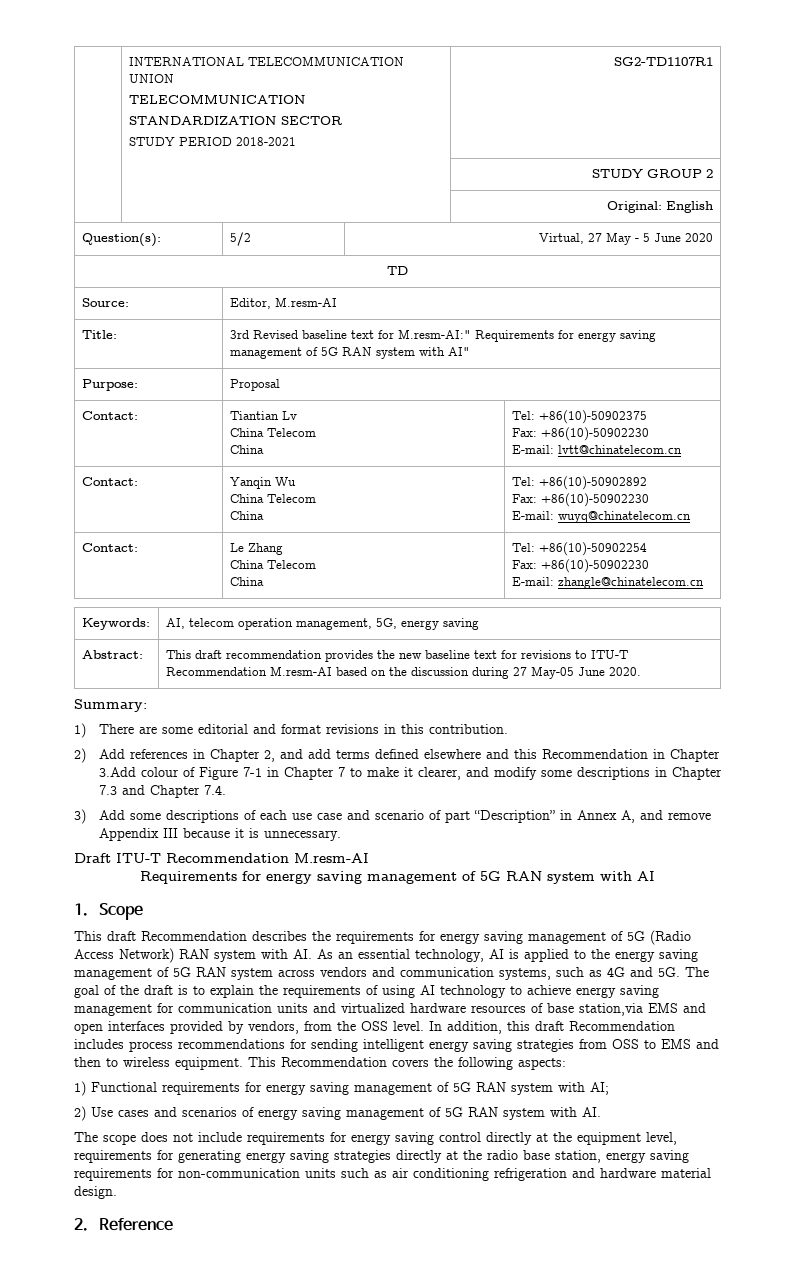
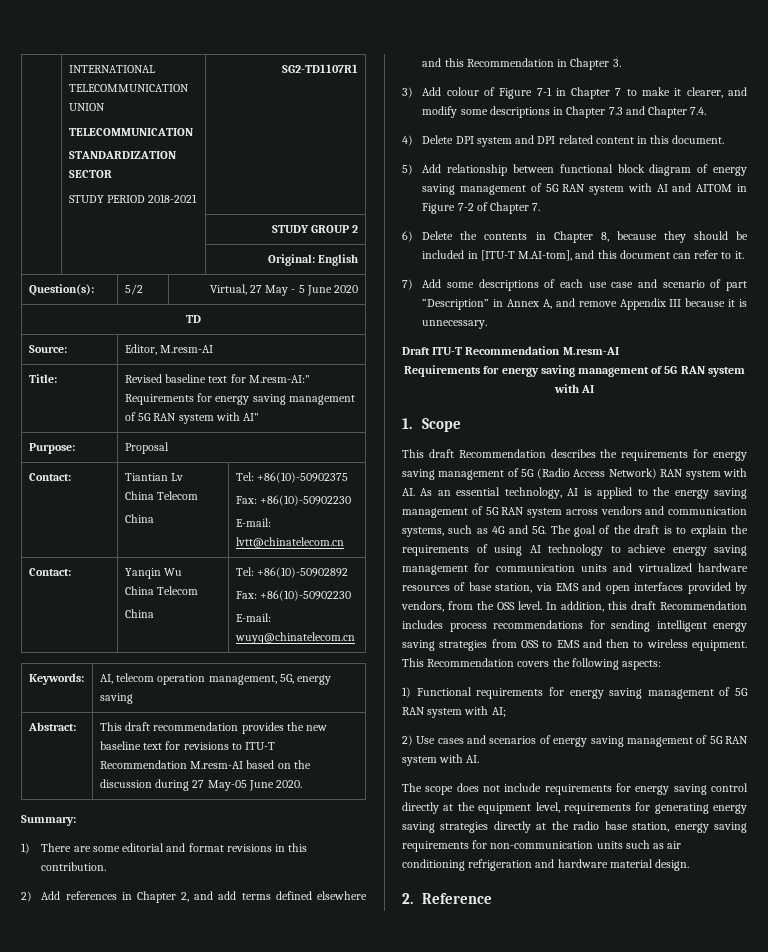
- Title: | 3rd Revised baseline text for M.resm-AI:" Requirements for energy saving management of 5G RAN system with AI"
+ Title: | Revised baseline text for M.resm-AI:" Requirements for energy saving management of 5G RAN system with AI"
- Contact: | Le Zhang
- China Telecom
- China | Tel: +86(10)-50902254
- Fax: +86(10)-50902230
- E-mail: zhangle@chinatelecom.cn
- 2) Add references in Chapter 2, and add terms defined elsewhere and this Recommendation in Chapter 3.Add colour of Figure 7-1 in Chapter 7 to make it clearer, and modify some descriptions in Chapter 7.3 and Chapter 7.4.
+ 2) Add references in Chapter 2, and add terms defined elsewhere and this Recommendation in Chapter 3.
+ 3) Add colour of Figure 7-1 in Chapter 7 to make it clearer, and modify some descriptions in Chapter 7.3 and Chapter 7.4.
- 3) Add some descriptions of each use case and scenario of part “Description” in Annex A, and remove Appendix III because it is unnecessary.
+ 4) Delete DPI system and DPI related content in this document.
+ 5) Add relationship between functional block diagram of energy saving management of 5G RAN system with AI and AITOM in Figure 7-2 of Chapter 7.
+ 6) Delete the contents in Chapter 8, because they should be included in [ITU-T M.AI-tom], and this document can refer to it.
+ 7) Add some descriptions of each use case and scenario of part “Description” in Annex A, and remove Appendix III because it is unnecessary.
- The goal of the draft is to explain the requirements of using AI technology to achieve energy saving management for communication units and virtualized hardware resources of base station,via EMS and open interfaces provided by vendors, from the OSS level.
+ The goal of the draft is to explain the requirements of using AI technology to achieve energy saving management for communication units and virtualized hardware resources of base station, via EMS and open interfaces provided by vendors, from the OSS level.

